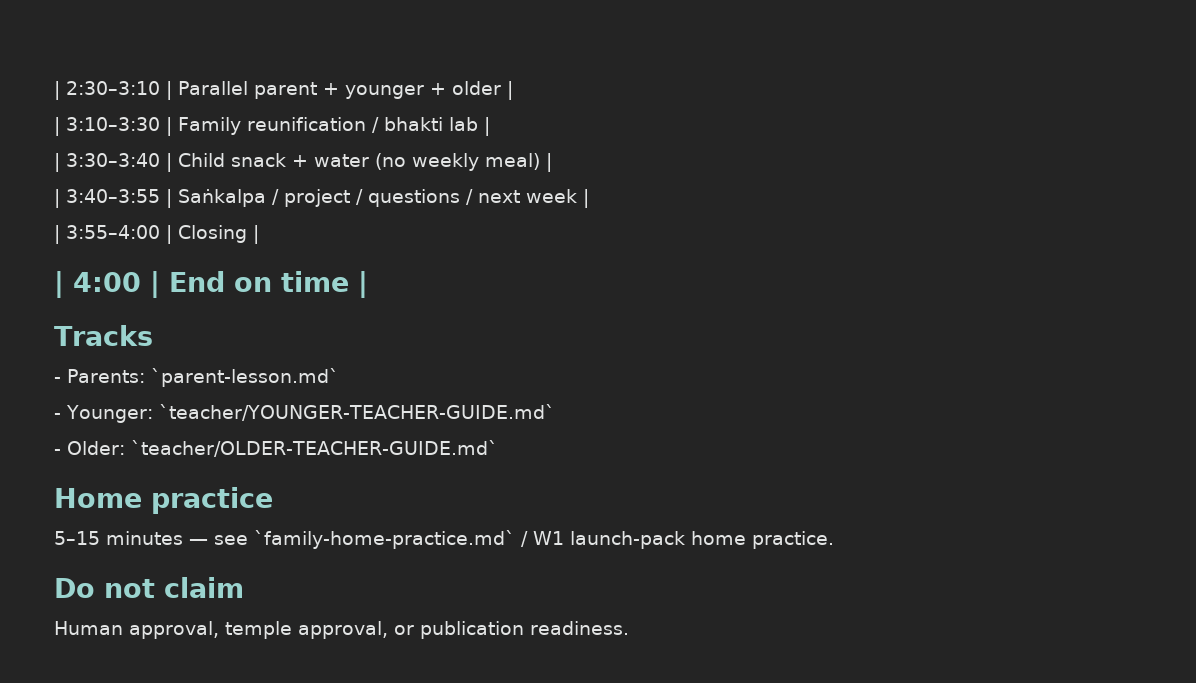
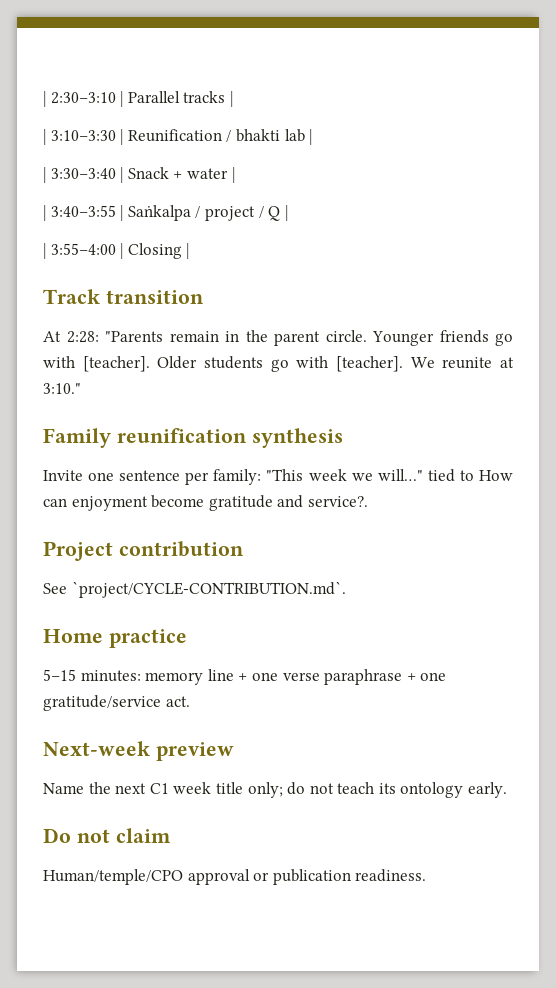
- | 2:30–3:10 | Parallel parent + younger + older |
+ | 2:30–3:10 | Parallel tracks |
- | 3:10–3:30 | Family reunification / bhakti lab |
+ | 3:10–3:30 | Reunification / bhakti lab |
- | 3:30–3:40 | Child snack + water (no weekly meal) |
+ | 3:30–3:40 | Snack + water |
- | 3:40–3:55 | Saṅkalpa / project / questions / next week |
+ | 3:40–3:55 | Saṅkalpa / project / Q |
- | 4:00 | End on time |
- Tracks
- - Parents: `parent-lesson.md`
- - Younger: `teacher/YOUNGER-TEACHER-GUIDE.md`
- - Older: `teacher/OLDER-TEACHER-GUIDE.md`
+ Track transition
+ At 2:28: "Parents remain in the parent circle. Younger friends go with [teacher]. Older students go with [teacher]. We reunite at 3:10."
+ Family reunification synthesis
+ Invite one sentence per family: "This week we will…" tied to How can enjoyment become gratitude and service?.
+ Project contribution
+ See `project/CYCLE-CONTRIBUTION.md`.
  Home practice
- 5–15 minutes — see `family-home-practice.md` / W1 launch-pack home practice.
+ 5–15 minutes: memory line + one verse paraphrase + one gratitude/service act.
+ Next-week preview
+ Name the next C1 week title only; do not teach its ontology early.
- Human approval, temple approval, or publication readiness.
+ Human/temple/CPO approval or publication readiness.

